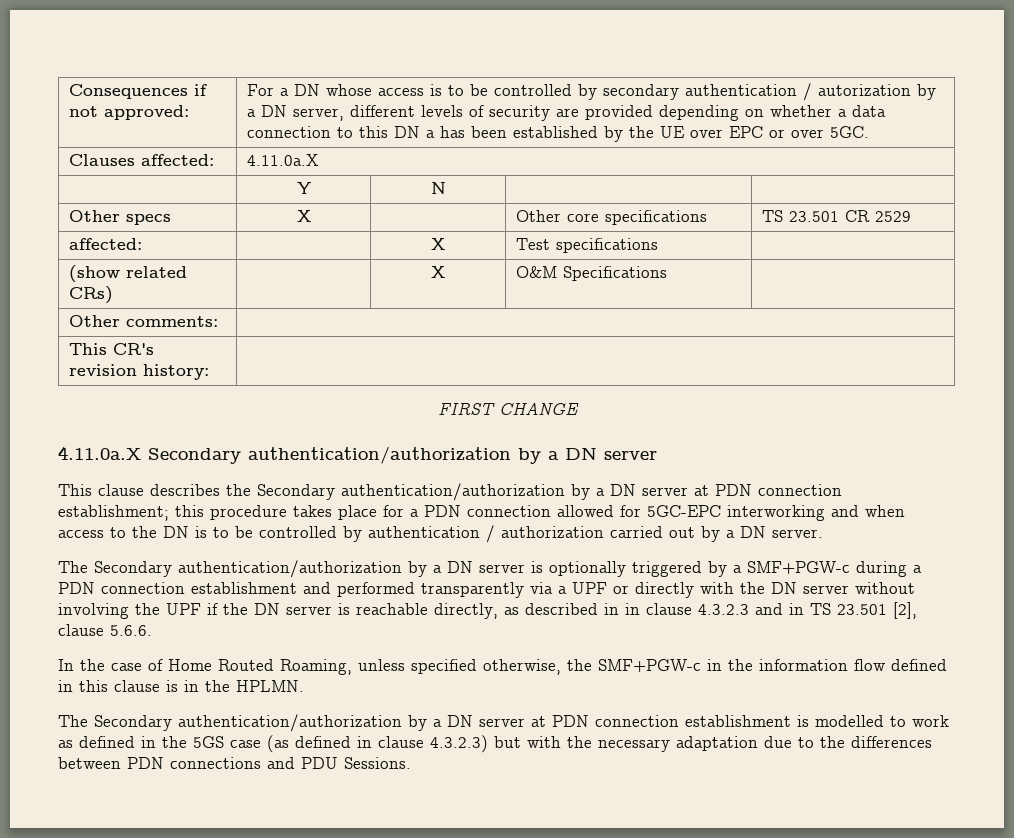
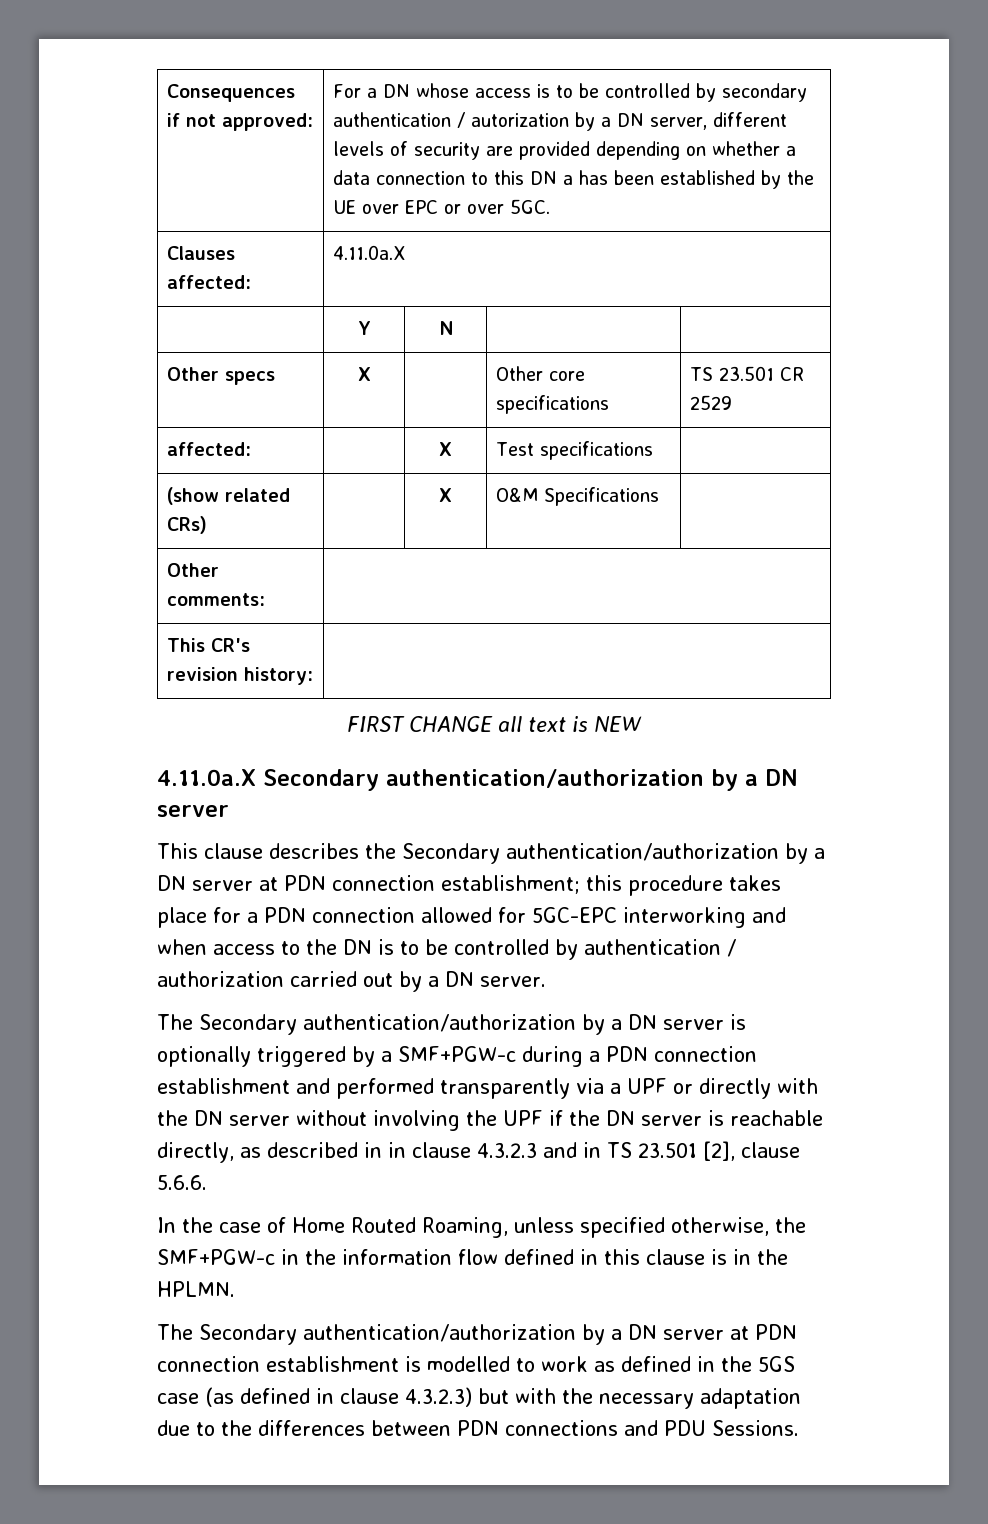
- FIRST CHANGE
+ FIRST CHANGE all text is NEW

